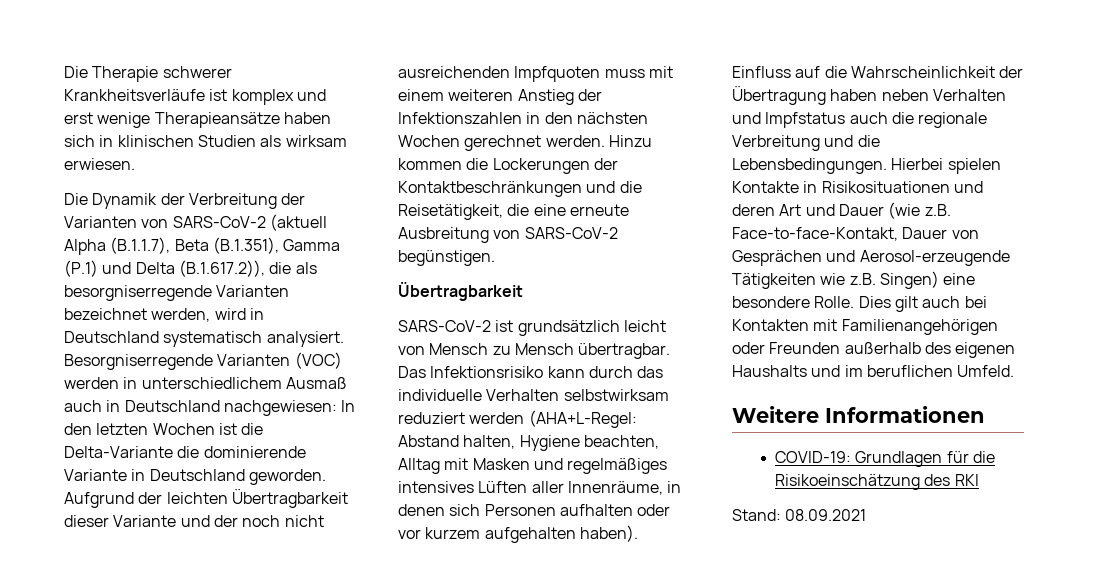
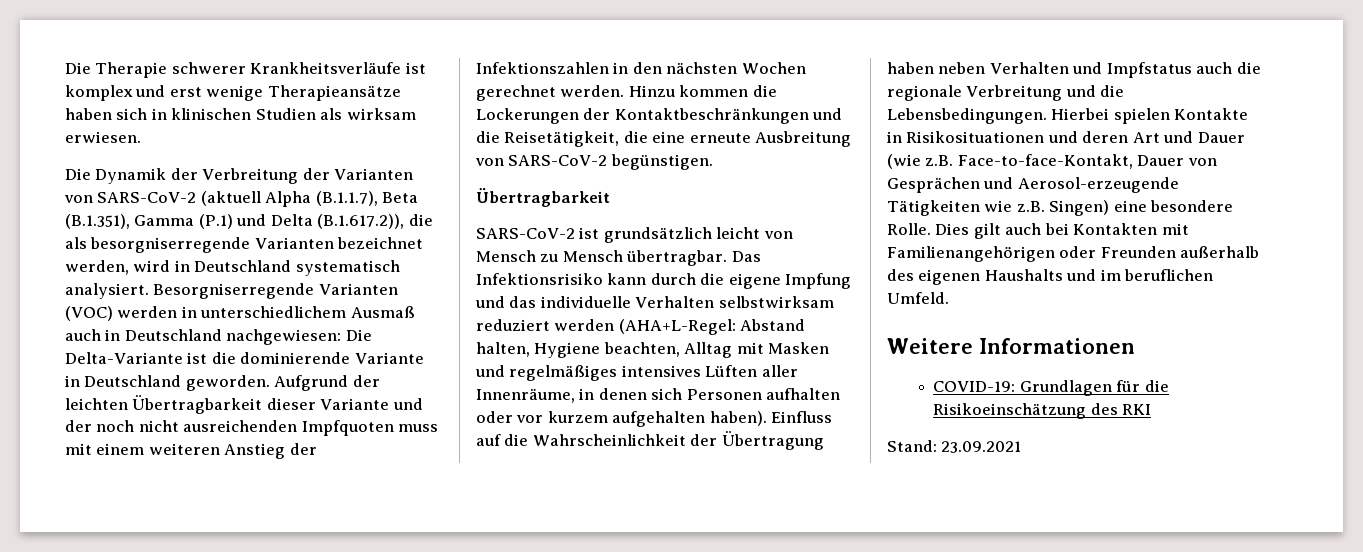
- Besorgniserregende Varianten (VOC) werden in unterschiedlichem Ausmaß auch in Deutschland nachgewiesen: In den letzten Wochen ist die Delta-Variante die dominierende Variante in Deutschland geworden.
+ Besorgniserregende Varianten (VOC) werden in unterschiedlichem Ausmaß auch in Deutschland nachgewiesen: Die Delta-Variante ist die dominierende Variante in Deutschland geworden.
- Das Infektionsrisiko kann durch das individuelle Verhalten selbstwirksam reduziert werden (AHA+L-Regel: Abstand halten, Hygiene beachten, Alltag mit Masken und regelmäßiges intensives Lüften aller Innenräume, in denen sich Personen aufhalten oder vor kurzem aufgehalten haben).
+ Das Infektionsrisiko kann durch die eigene Impfung und das individuelle Verhalten selbstwirksam reduziert werden (AHA+L-Regel: Abstand halten, Hygiene beachten, Alltag mit Masken und regelmäßiges intensives Lüften aller Innenräume, in denen sich Personen aufhalten oder vor kurzem aufgehalten haben).
- Stand: 08.09.2021
+ Stand: 23.09.2021

